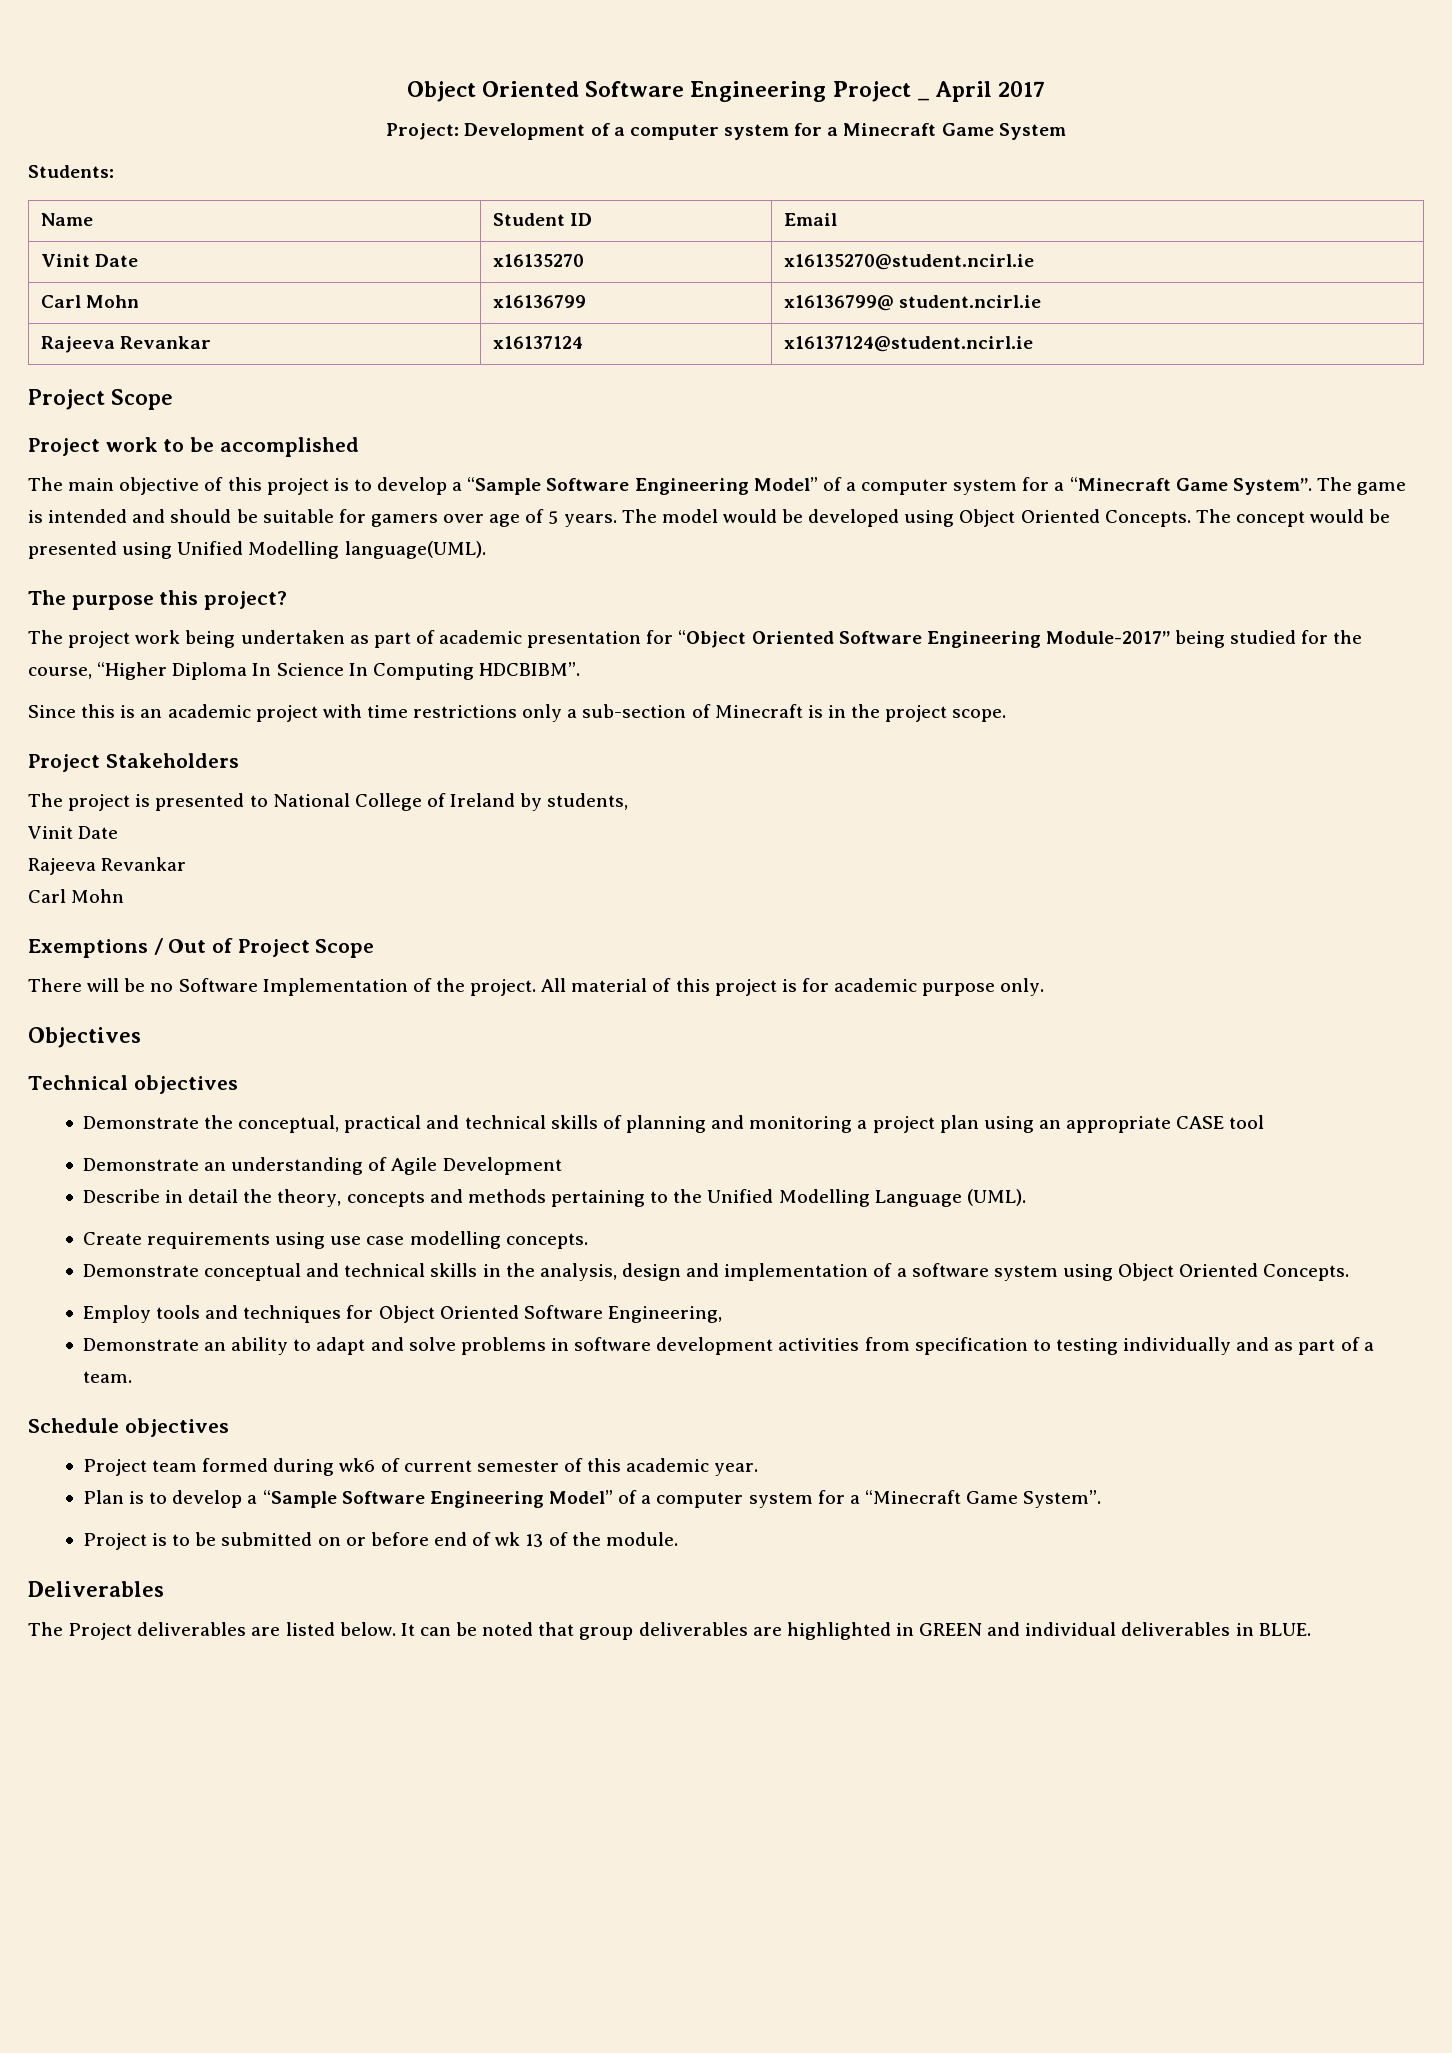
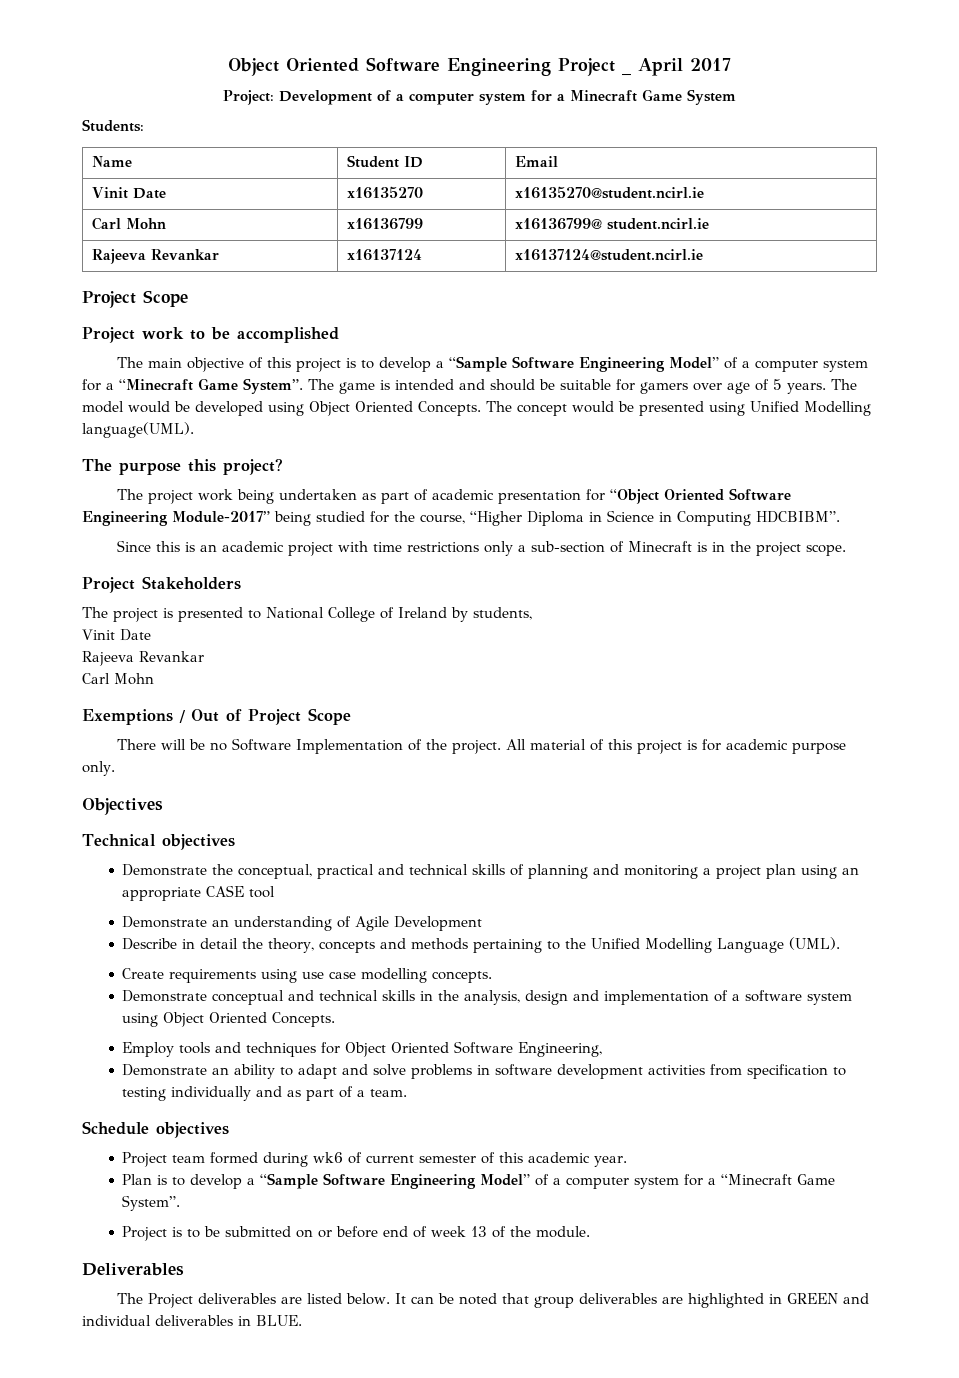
- The project work being undertaken as part of academic presentation for “Object Oriented Software Engineering Module-2017” being studied for the course, “Higher Diploma In Science In Computing HDCBIBM”.
+ The project work being undertaken as part of academic presentation for “Object Oriented Software Engineering Module-2017” being studied for the course, “Higher Diploma in Science in Computing HDCBIBM”.
- Project is to be submitted on or before end of wk 13 of the module.
+ Project is to be submitted on or before end of week 13 of the module.

